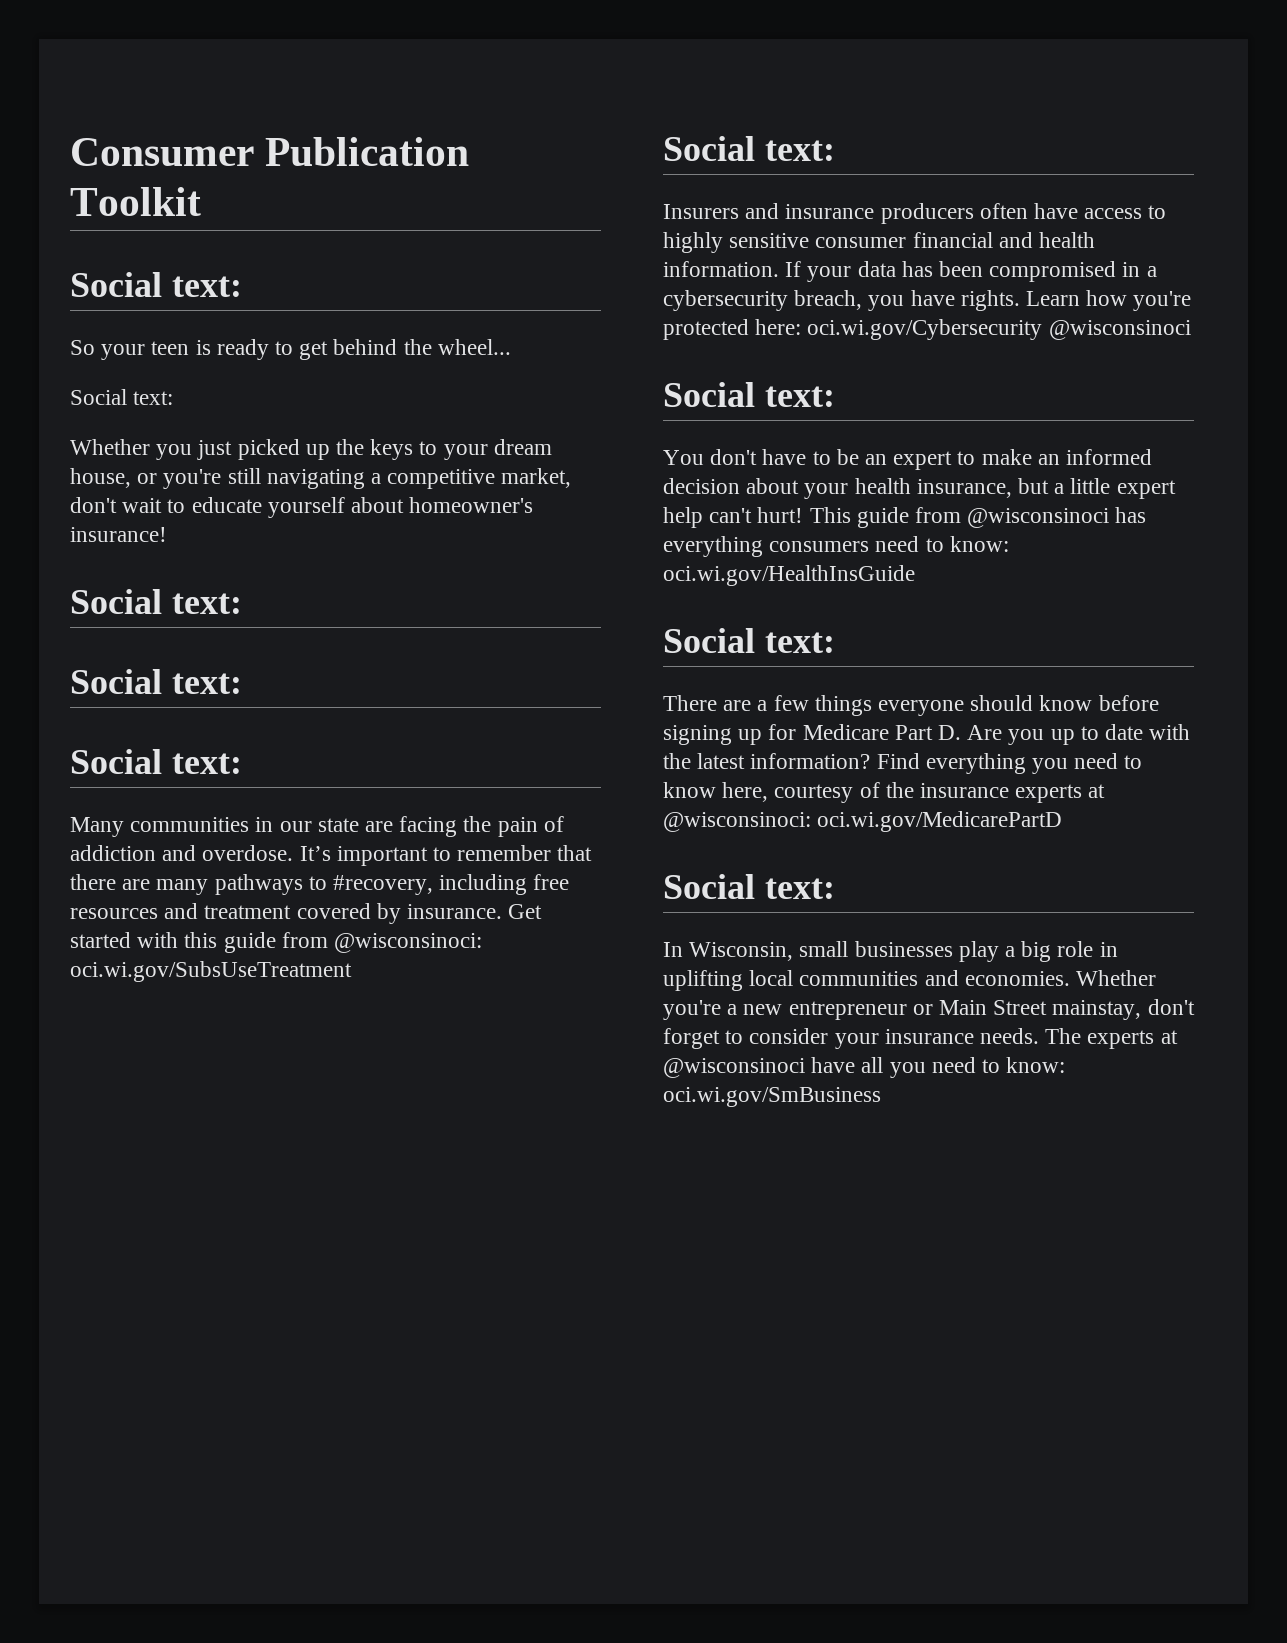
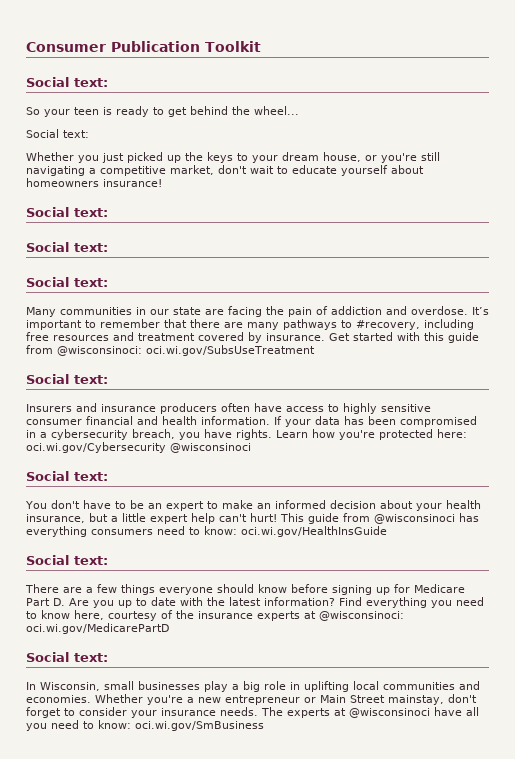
- Whether you just picked up the keys to your dream house, or you're still navigating a competitive market, don't wait to educate yourself about homeowner's insurance!
+ Whether you just picked up the keys to your dream house, or you're still navigating a competitive market, don't wait to educate yourself about homeowners insurance!

